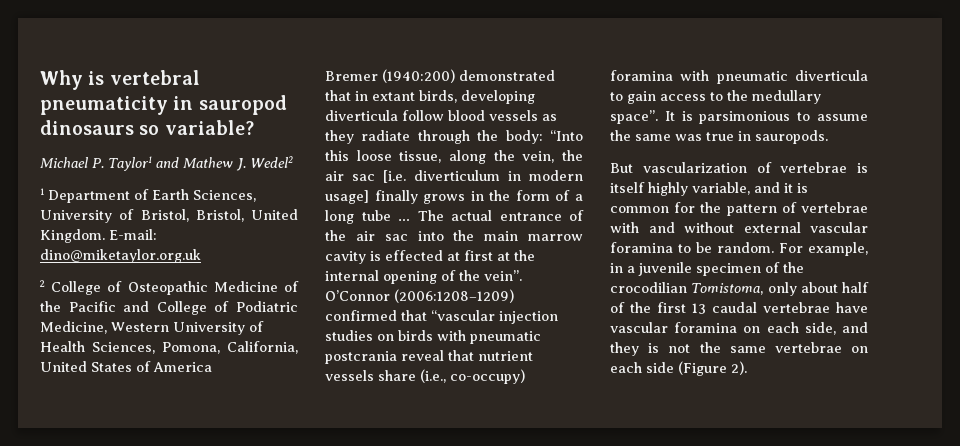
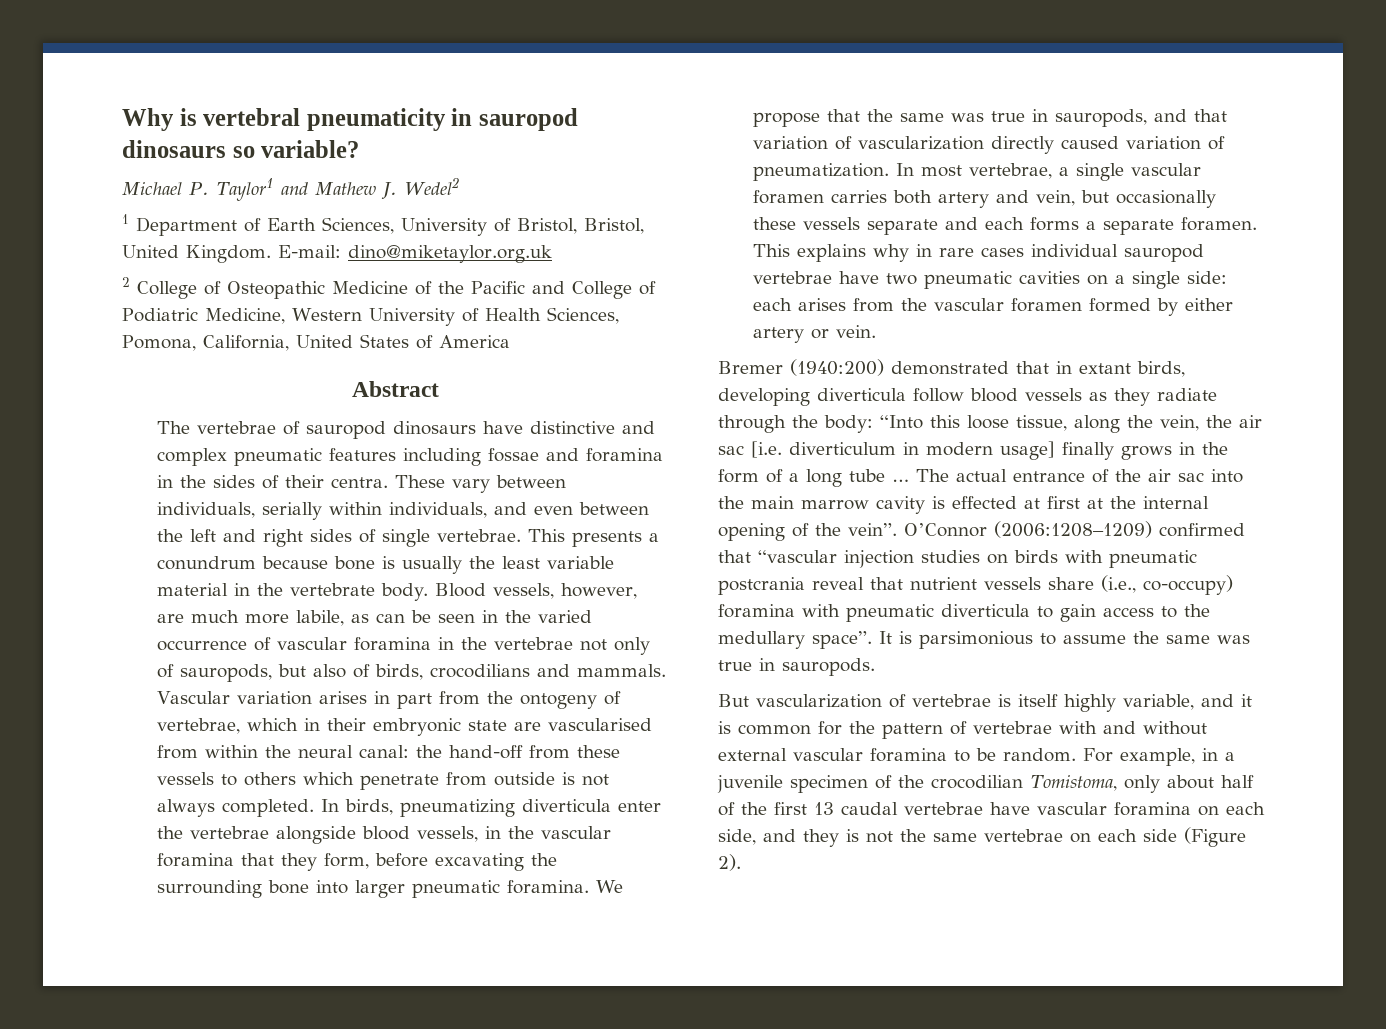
+ Abstract
+ The vertebrae of sauropod dinosaurs have distinctive and complex pneumatic features including fossae and foramina in the sides of their centra. These vary between individuals, serially within individuals, and even between the left and right sides of single vertebrae. This presents a conundrum because bone is usually the least variable material in the vertebrate body. Blood vessels, however, are much more labile, as can be seen in the varied occurrence of vascular foramina in the vertebrae not only of sauropods, but also of birds, crocodilians and mammals. Vascular variation arises in part from the ontogeny of vertebrae, which in their embryonic state are vascularised from within the neural canal: the hand-off from these vessels to others which penetrate from outside is not always completed. In birds, pneumatizing diverticula enter the vertebrae alongside blood vessels, in the vascular foramina that they form, before excavating the surrounding bone into larger pneumatic foramina. We propose that the same was true in sauropods, and that variation of vascularization directly caused variation of pneumatization. In most vertebrae, a single vascular foramen carries both artery and vein, but occasionally these vessels separate and each forms a separate foramen. This explains why in rare cases individual sauropod vertebrae have two pneumatic cavities on a single side: each arises from the vascular foramen formed by either artery or vein.

